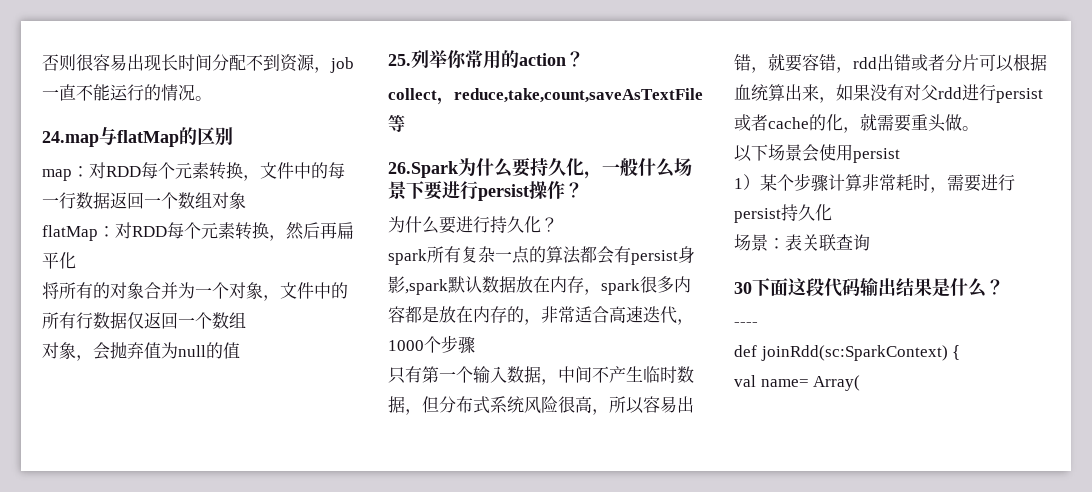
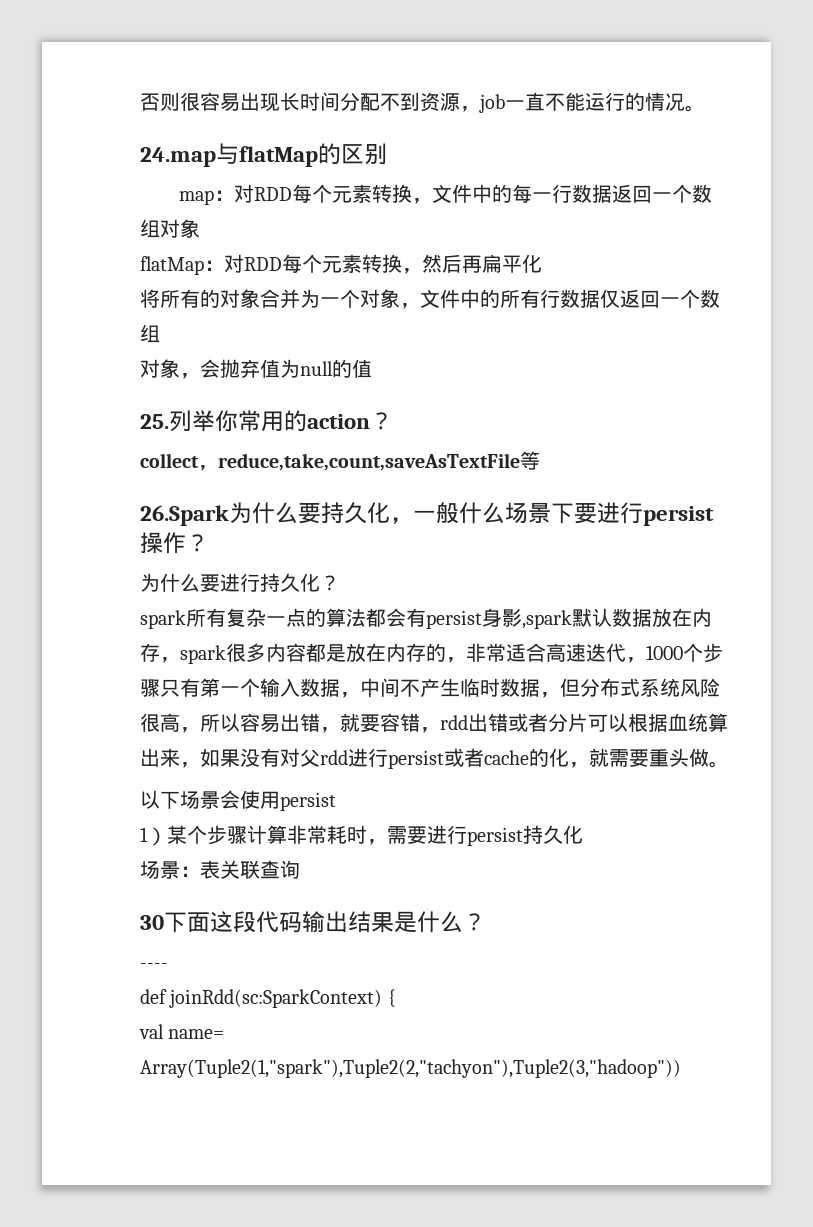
- spark所有复杂一点的算法都会有persist身影,spark默认数据放在内存，spark很多内容都是放在内存的，非常适合高速迭代，1000个步骤
- 只有第一个输入数据，中间不产生临时数据，但分布式系统风险很高，所以容易出错，就要容错，rdd出错或者分片可以根据血统算出来，如果没有对父rdd进行persist或者cache的化，就需要重头做。
+ spark所有复杂一点的算法都会有persist身影,spark默认数据放在内存，spark很多内容都是放在内存的，非常适合高速迭代，1000个步骤只有第一个输入数据，中间不产生临时数据，但分布式系统风险很高，所以容易出错，就要容错，rdd出错或者分片可以根据血统算出来，如果没有对父rdd进行persist或者cache的化，就需要重头做。
- val name= Array(
+ val name= Array(Tuple2(1,"spark"),Tuple2(2,"tachyon"),Tuple2(3,"hadoop"))

